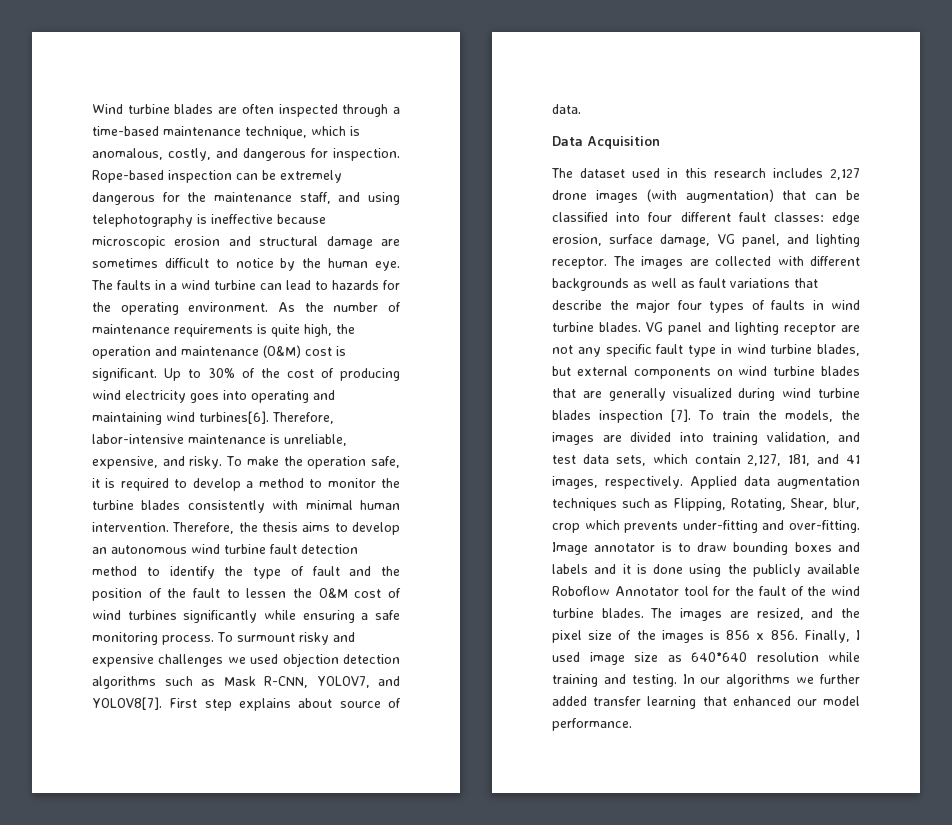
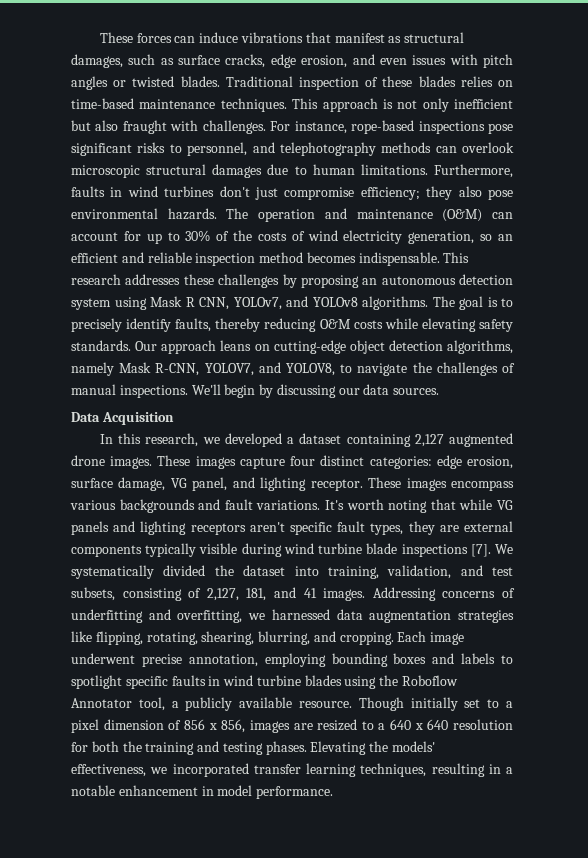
- Wind turbine blades are often inspected through a time-based maintenance technique, which is anomalous, costly, and dangerous for inspection. Rope-based inspection can be extremely dangerous for the maintenance staff, and using telephotography is ineffective because microscopic erosion and structural damage are sometimes difficult to notice by the human eye. The faults in a wind turbine can lead to hazards for the operating environment. As the number of maintenance requirements is quite high, the operation and maintenance (O&M) cost is significant. Up to 30% of the cost of producing wind electricity goes into operating and maintaining wind turbines[6]. Therefore, labor-intensive maintenance is unreliable, expensive, and risky. To make the operation safe, it is required to develop a method to monitor the turbine blades consistently with minimal human intervention. Therefore, the thesis aims to develop an autonomous wind turbine fault detection method to identify the type of fault and the position of the fault to lessen the O&M cost of wind turbines significantly while ensuring a safe monitoring process. To surmount risky and expensive challenges we used objection detection algorithms such as Mask R-CNN, YOLOV7, and YOLOV8[7]. First step explains about source of data.
+ These forces can induce vibrations that manifest as structural damages, such as surface cracks, edge erosion, and even issues with pitch angles or twisted blades. Traditional inspection of these blades relies on time-based maintenance techniques. This approach is not only inefficient but also fraught with challenges. For instance, rope-based inspections pose significant risks to personnel, and telephotography methods can overlook microscopic structural damages due to human limitations. Furthermore, faults in wind turbines don't just compromise efficiency; they also pose environmental hazards. The operation and maintenance (O&M) can account for up to 30% of the costs of wind electricity generation, so an efficient and reliable inspection method becomes indispensable. This research addresses these challenges by proposing an autonomous detection system using Mask R CNN, YOLOv7, and YOLOv8 algorithms. The goal is to precisely identify faults, thereby reducing O&M costs while elevating safety standards. Our approach leans on cutting-edge object detection algorithms, namely Mask R-CNN, YOLOV7, and YOLOV8, to navigate the challenges of manual inspections. We'll begin by discussing our data sources.
  Data Acquisition
- The dataset used in this research includes 2,127 drone images (with augmentation) that can be classified into four different fault classes: edge erosion, surface damage, VG panel, and lighting receptor.
+ In this research, we developed a dataset containing 2,127 augmented drone images. These images capture four distinct categories: edge erosion, surface damage, VG panel, and lighting receptor.
- The images are collected with different backgrounds as well as fault variations that describe the major four types of faults in wind turbine blades. VG panel and lighting receptor are not any specific fault type in wind turbine blades, but external components on wind turbine blades that are generally visualized during wind turbine blades inspection [7]. To train the models, the images are divided into training validation, and test data sets, which contain 2,127, 181, and 41 images, respectively. Applied data augmentation techniques such as Flipping, Rotating, Shear, blur, crop which prevents under-fitting and over-fitting. Image annotator is to draw bounding boxes and labels and it is done using the publicly available Roboflow Annotator tool for the fault of the wind turbine blades. The images are resized, and the pixel size of the images is 856 x 856. Finally, I used image size as 640*640 resolution while training and testing. In our algorithms we further added transfer learning that enhanced our model performance.
+ These images encompass various backgrounds and fault variations. It's worth noting that while VG panels and lighting receptors aren't specific fault types, they are external components typically visible during wind turbine blade inspections [7]. We systematically divided the dataset into training, validation, and test subsets, consisting of 2,127, 181, and 41 images. Addressing concerns of underfitting and overfitting, we harnessed data augmentation strategies like flipping, rotating, shearing, blurring, and cropping. Each image underwent precise annotation, employing bounding boxes and labels to spotlight specific faults in wind turbine blades using the Roboflow Annotator tool, a publicly available resource. Though initially set to a pixel dimension of 856 x 856, images are resized to a 640 x 640 resolution for both the training and testing phases. Elevating the models' effectiveness, we incorporated transfer learning techniques, resulting in a notable enhancement in model performance.

